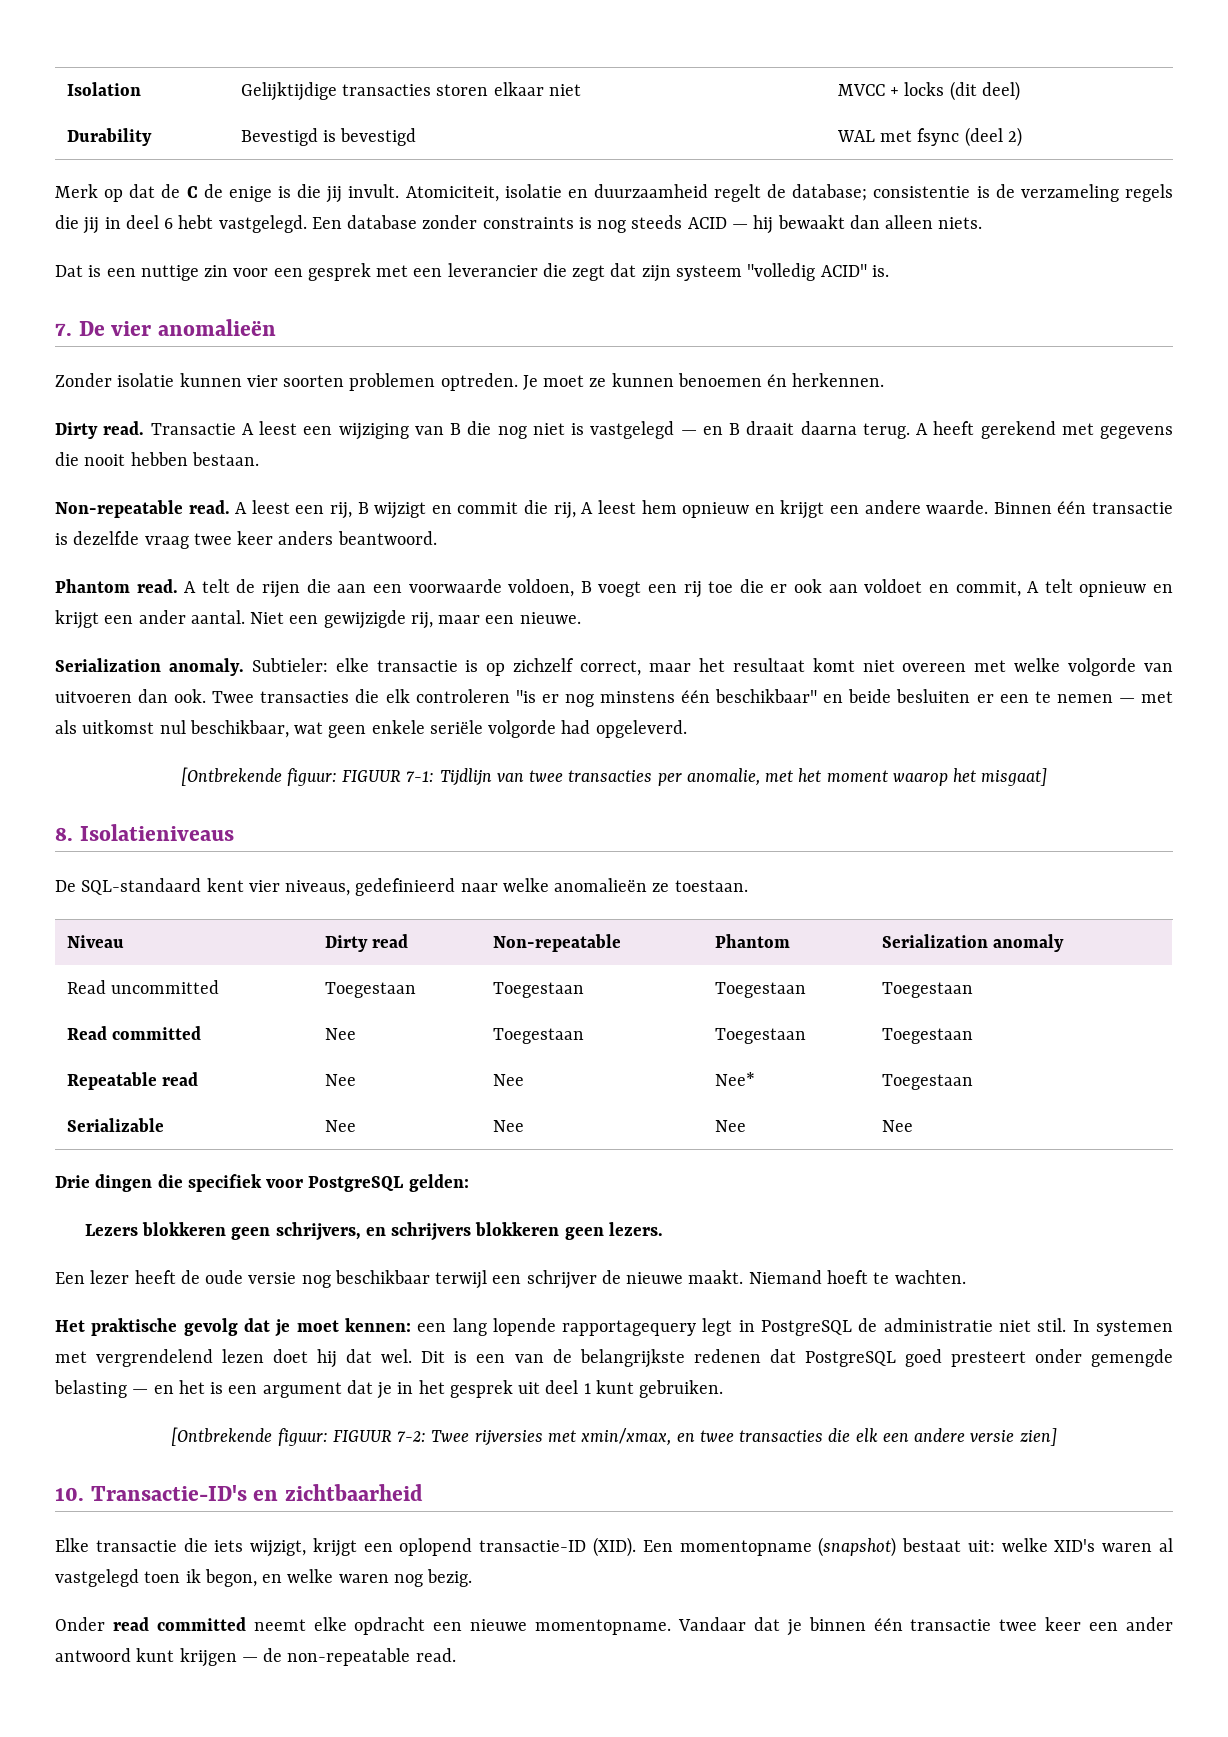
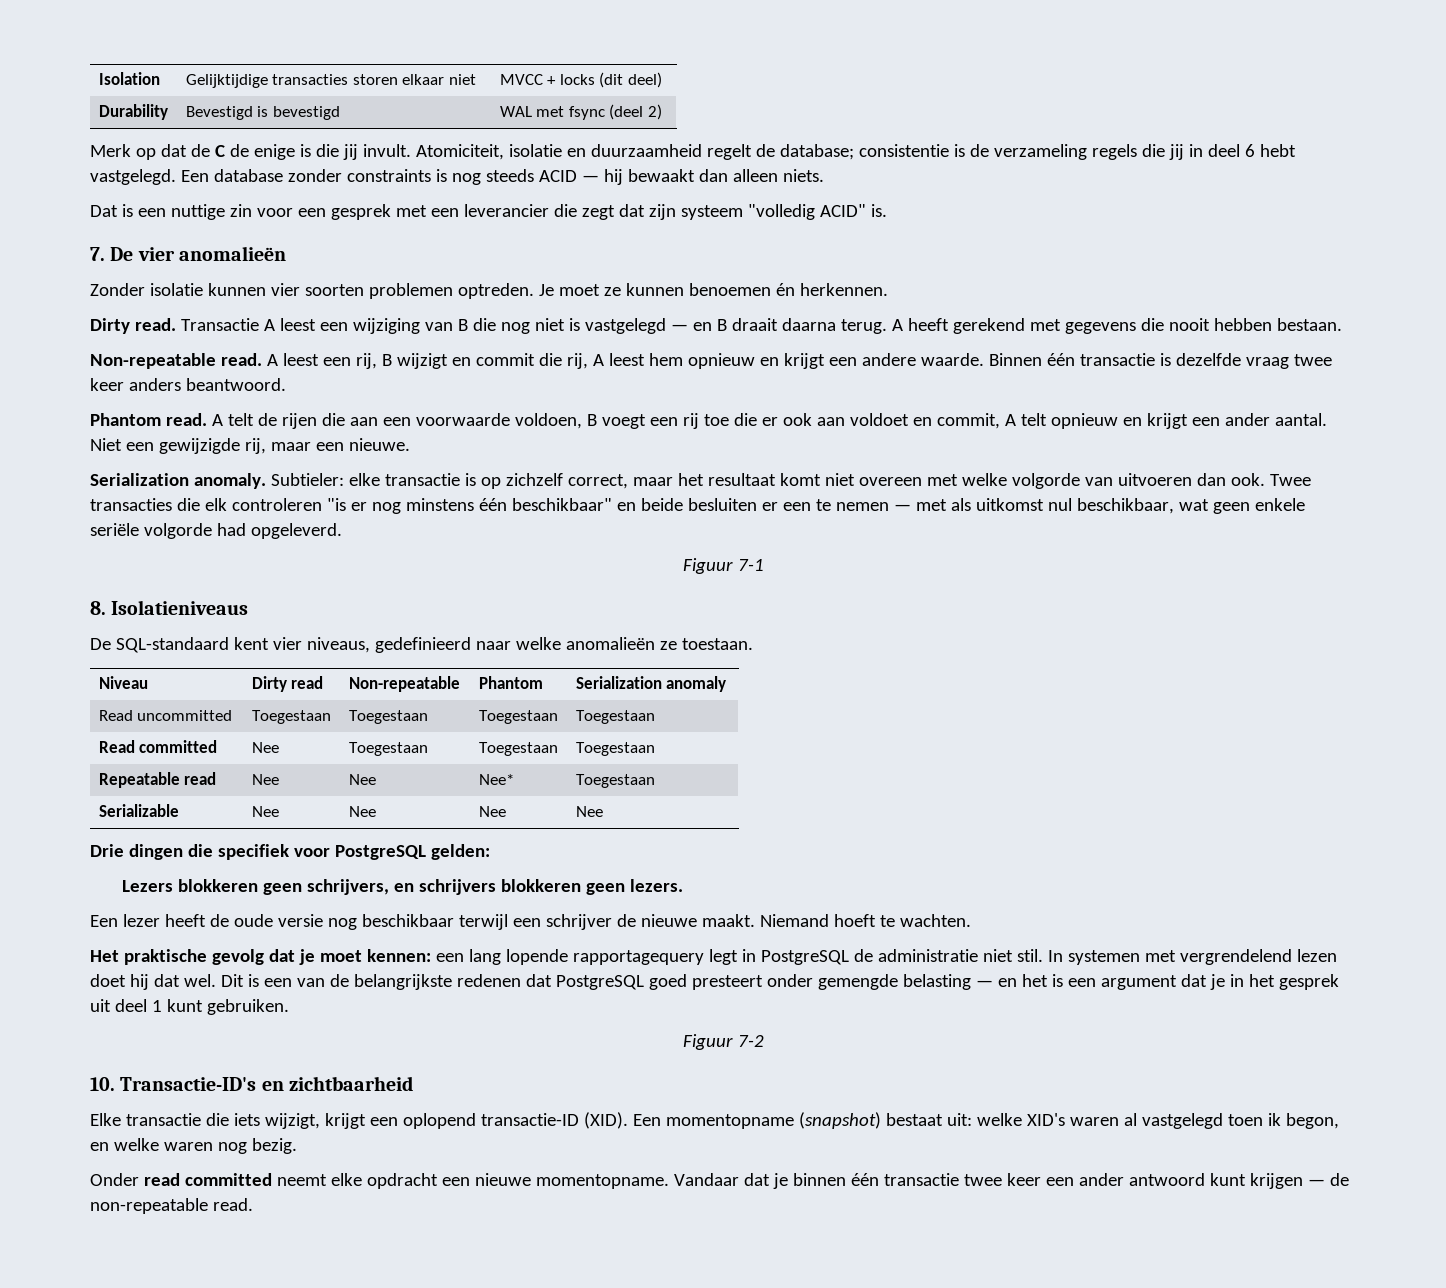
- [Ontbrekende figuur: FIGUUR 7-1: Tijdlijn van twee transacties per anomalie, met het moment waarop het misgaat]
+ Figuur 7-1
- [Ontbrekende figuur: FIGUUR 7-2: Twee rijversies met xmin/xmax, en twee transacties die elk een andere versie zien]
+ Figuur 7-2

